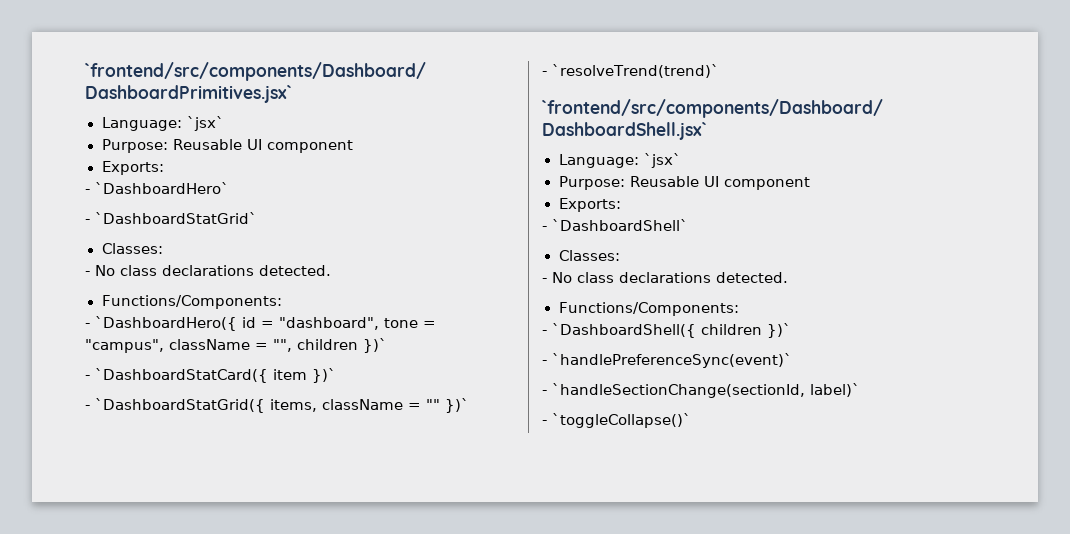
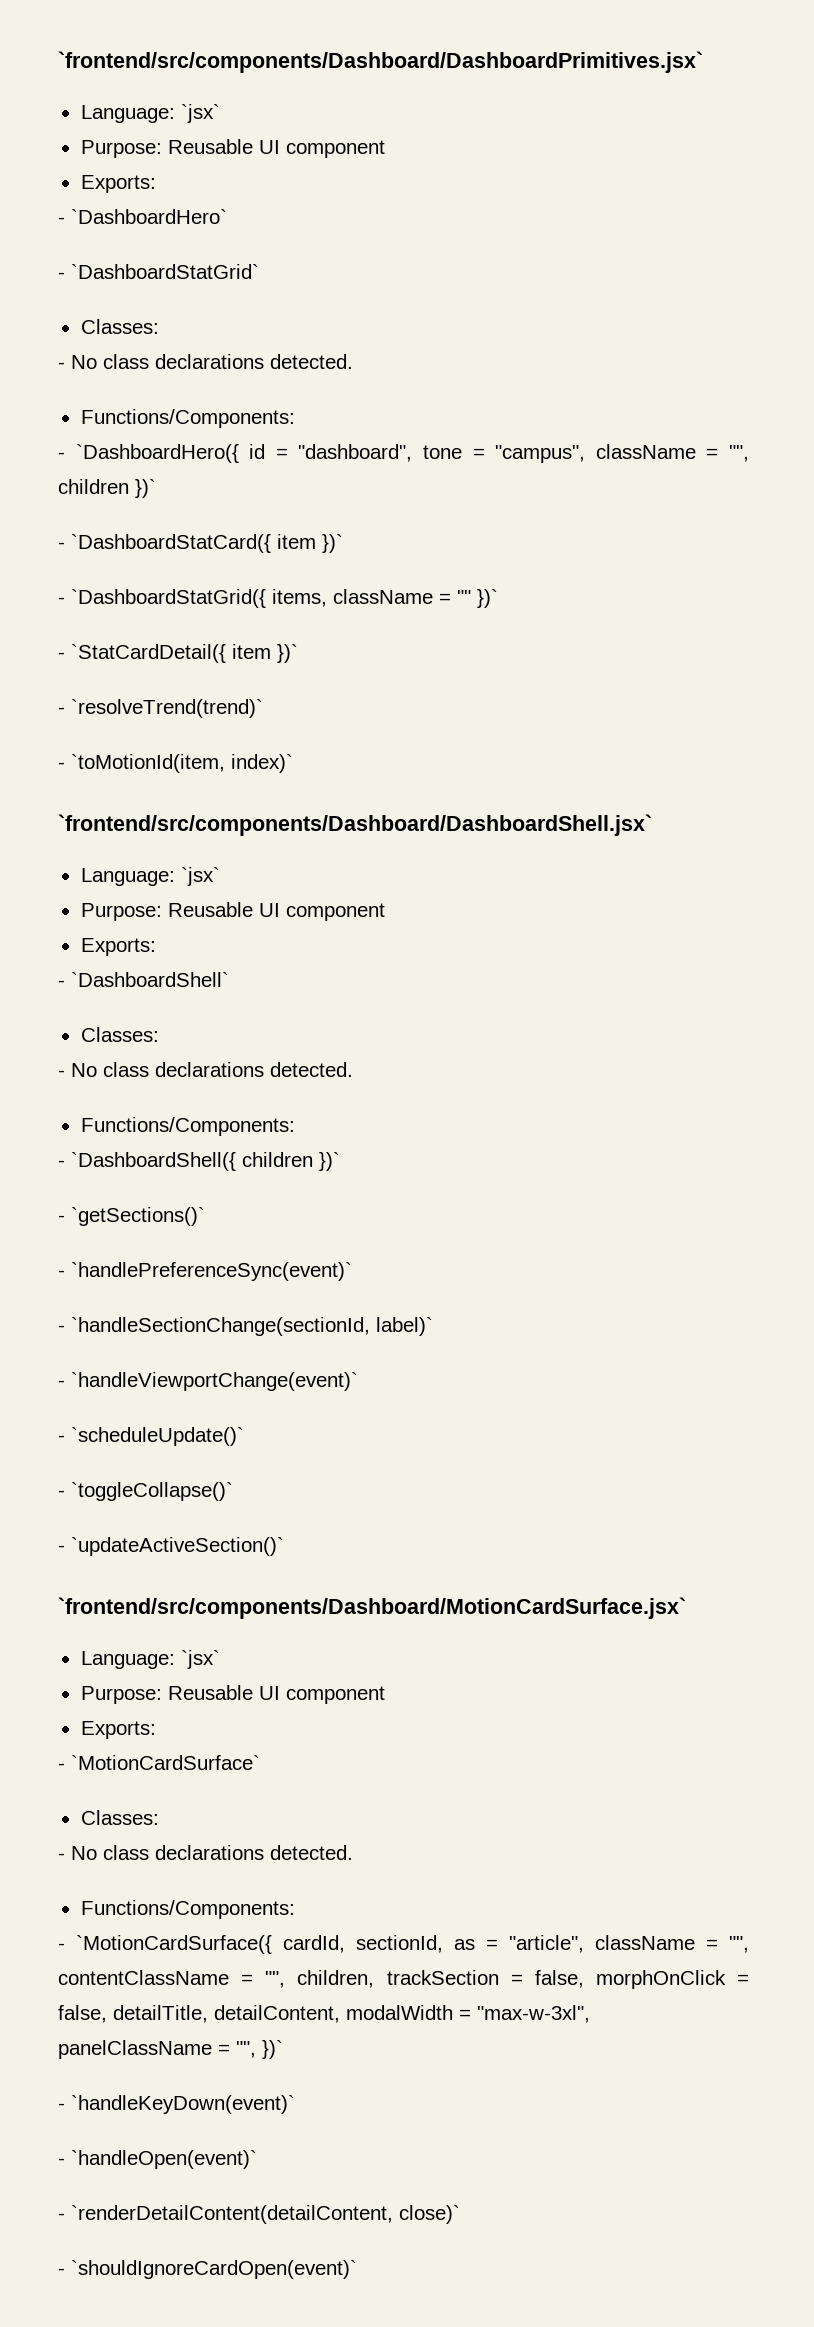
+ - `StatCardDetail({ item })`
+ - `toMotionId(item, index)`
+ - `getSections()`
+ - `handleViewportChange(event)`
+ - `scheduleUpdate()`
  - `toggleCollapse()`
+ - `updateActiveSection()`
+ `frontend/src/components/Dashboard/MotionCardSurface.jsx`
+ Language: `jsx`
+ Purpose: Reusable UI component
+ Exports:
+ - `MotionCardSurface`
+ Classes:
+ - No class declarations detected.
+ Functions/Components:
+ - `MotionCardSurface({ cardId, sectionId, as = "article", className = "", contentClassName = "", children, trackSection = false, morphOnClick = false, detailTitle, detailContent, modalWidth = "max-w-3xl", panelClassName = "", })`
+ - `handleKeyDown(event)`
+ - `handleOpen(event)`
+ - `renderDetailContent(detailContent, close)`
+ - `shouldIgnoreCardOpen(event)`

